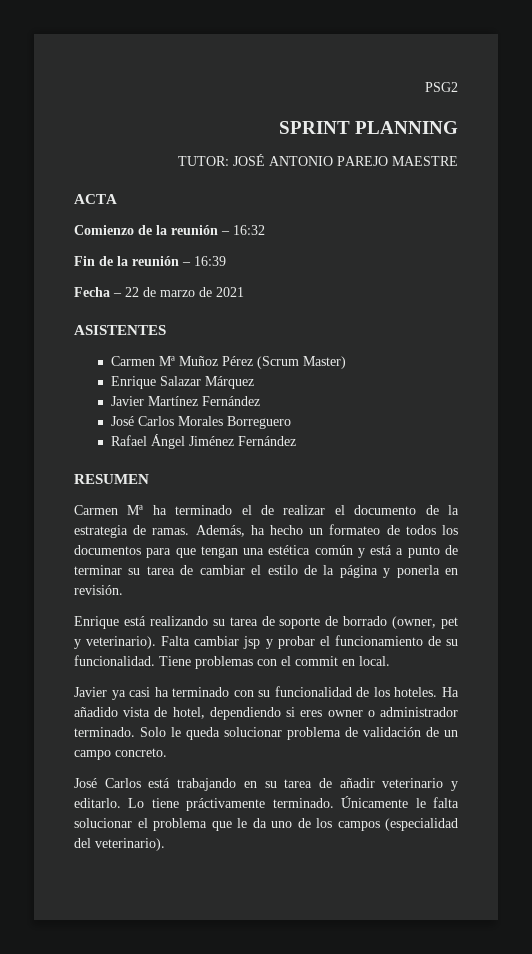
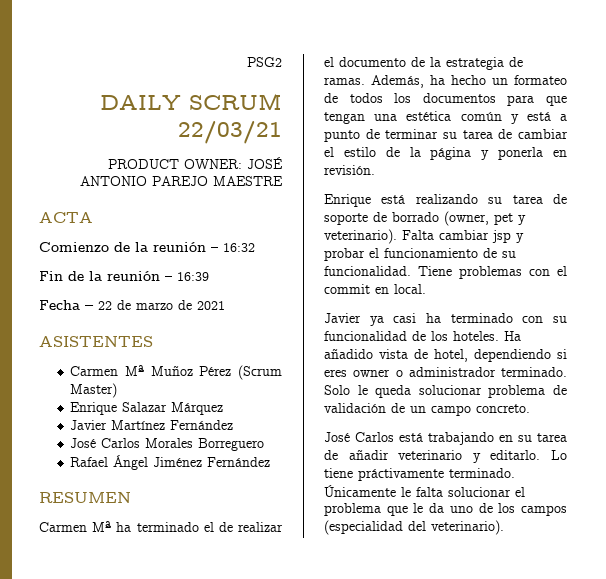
- SPRINT PLANNING
- TUTOR: JOSÉ ANTONIO PAREJO MAESTRE
+ DAILY SCRUM 22/03/21
+ PRODUCT OWNER: JOSÉ ANTONIO PAREJO MAESTRE

